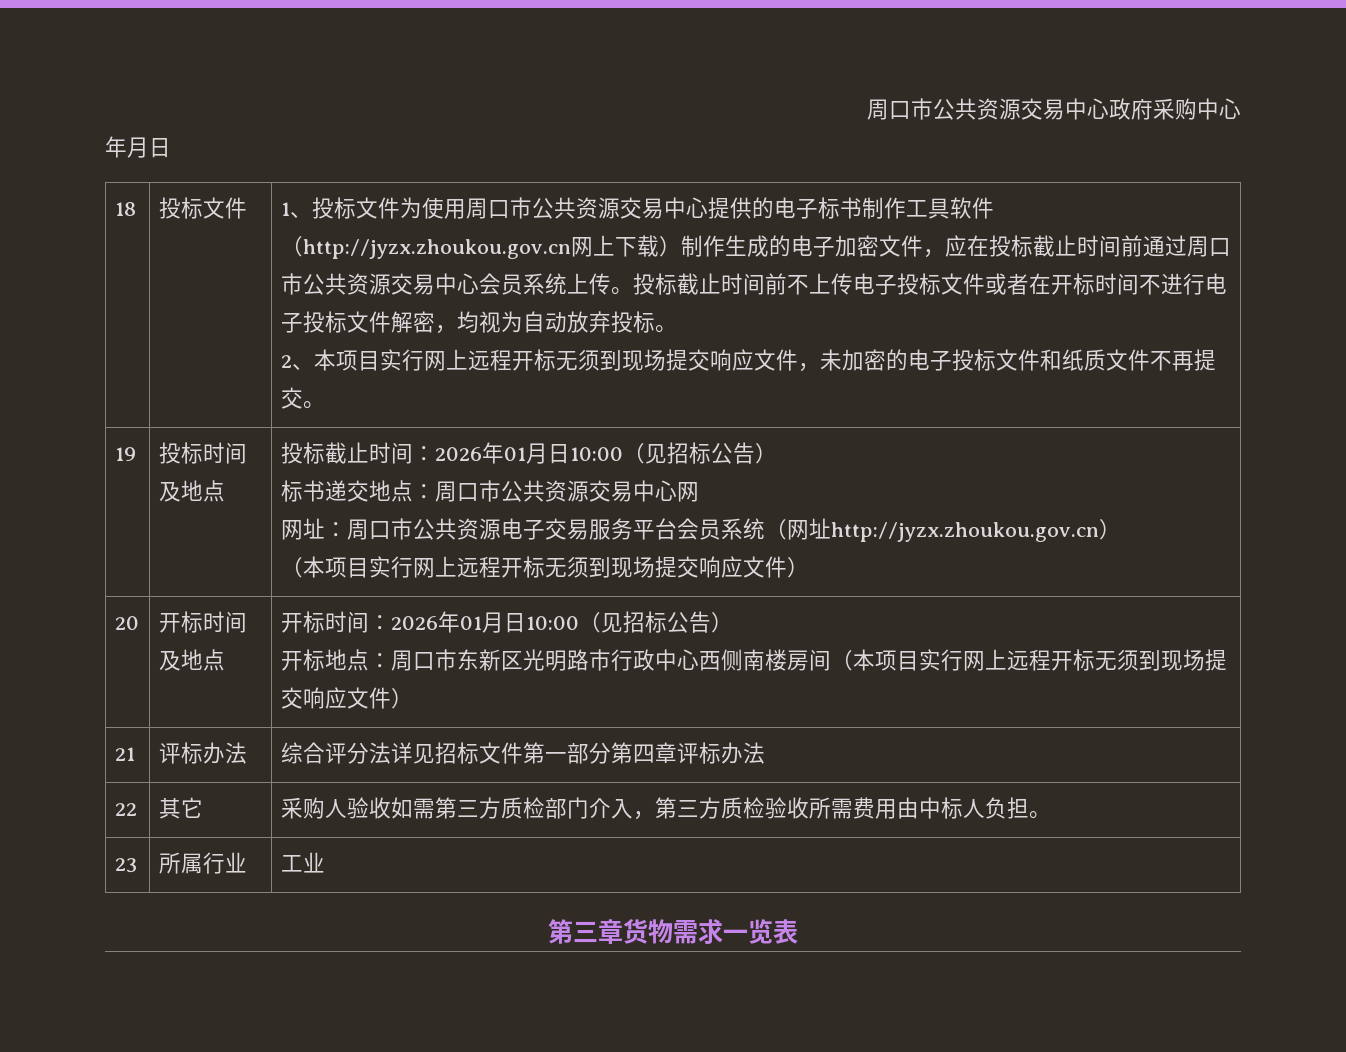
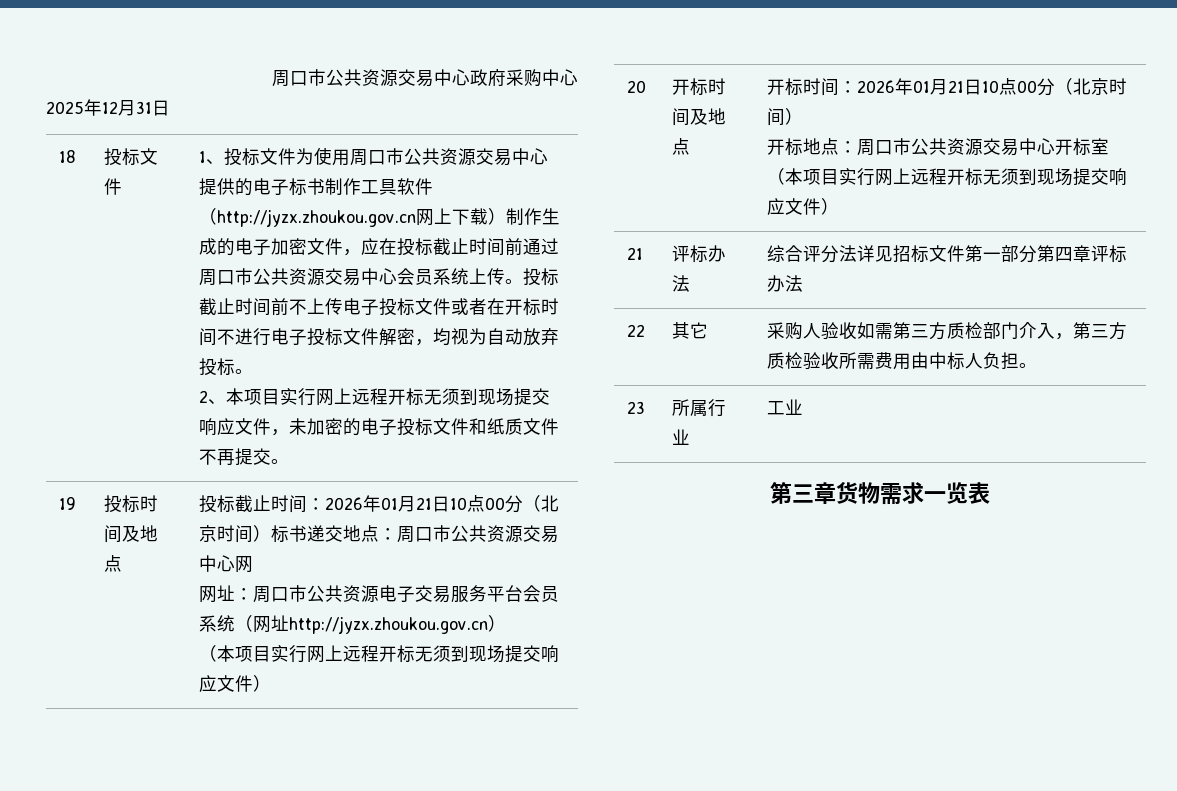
- 年月日
+ 2025年12月31日
- 投标截止时间：2026年01月日10:00（见招标公告）
- 标书递交地点：周口市公共资源交易中心网
+ 投标截止时间：2026年01月21日10点00分（北京时间）标书递交地点：周口市公共资源交易中心网
- 20 | 开标时间及地点 | 开标时间：2026年01月日10:00（见招标公告）
- 开标地点：周口市东新区光明路市行政中心西侧南楼房间（本项目实行网上远程开标无须到现场提交响应文件）
+ 20 | 开标时间及地点 | 开标时间：2026年01月21日10点00分（北京时间）
+ 开标地点：周口市公共资源交易中心开标室（本项目实行网上远程开标无须到现场提交响应文件）

